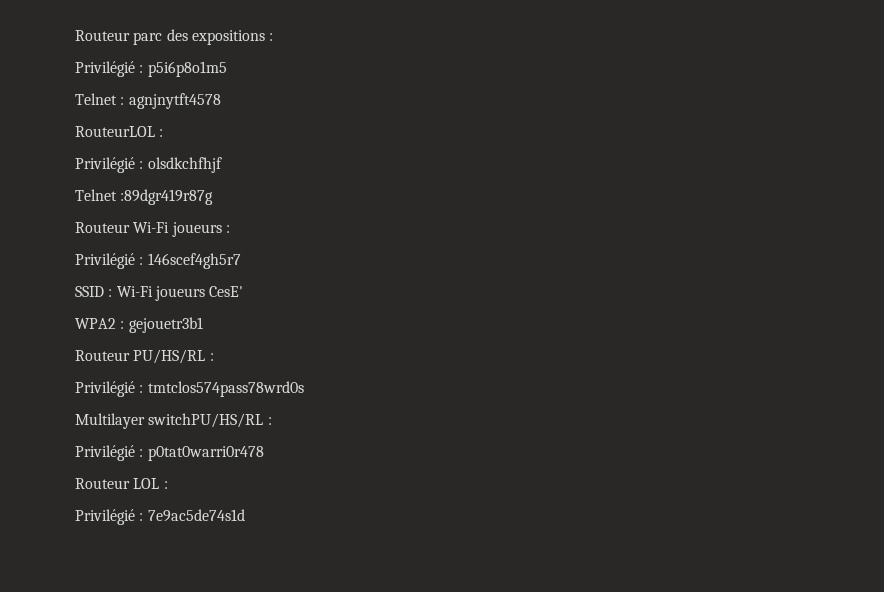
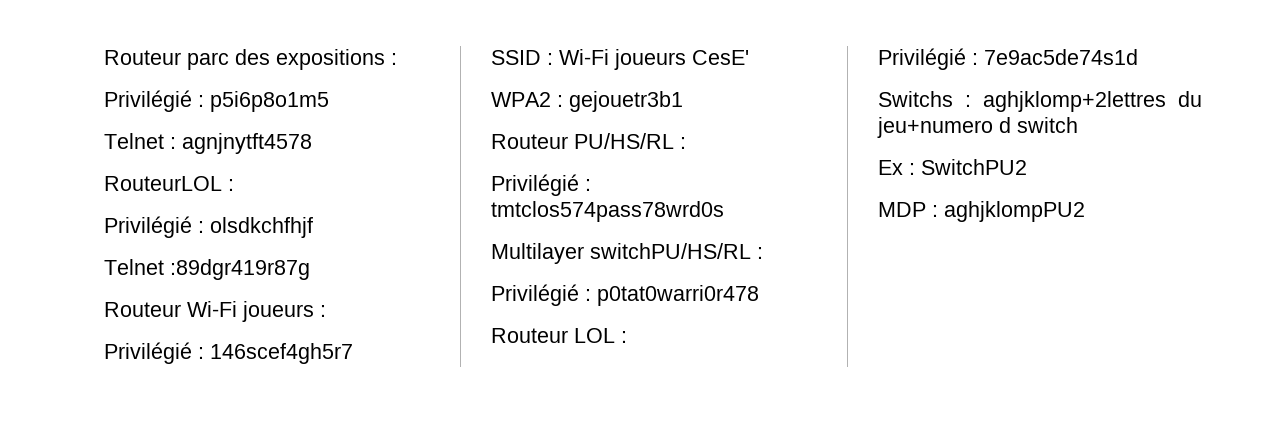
+ Switchs : aghjklomp+2lettres du jeu+numero d switch
+ Ex : SwitchPU2
+ MDP : aghjklompPU2

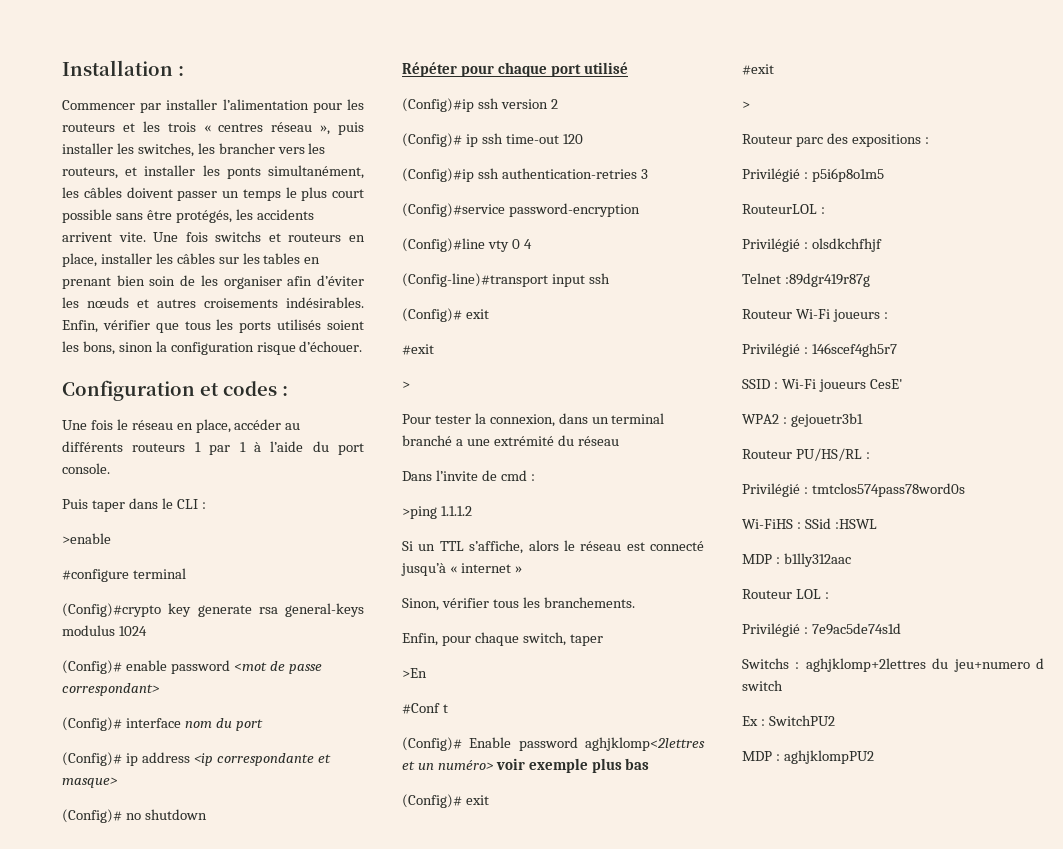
+ Installation :
+ Commencer par installer l’alimentation pour les routeurs et les trois « centres réseau », puis installer les switches, les brancher vers les routeurs, et installer les ponts simultanément, les câbles doivent passer un temps le plus court possible sans être protégés, les accidents arrivent vite. Une fois switchs et routeurs en place, installer les câbles sur les tables en prenant bien soin de les organiser afin d’éviter les nœuds et autres croisements indésirables. Enfin, vérifier que tous les ports utilisés soient les bons, sinon la configuration risque d’échouer.
+ Configuration et codes :
+ Une fois le réseau en place, accéder au différents routeurs 1 par 1 à l’aide du port console.
+ Puis taper dans le CLI :
+ >enable
+ #configure terminal
+ (Config)#crypto key generate rsa general-keys modulus 1024
+ (Config)# enable password <mot de passe correspondant>
+ (Config)# interface nom du port
+ (Config)# ip address <ip correspondante et masque>
+ (Config)# no shutdown
+ Répéter pour chaque port utilisé
+ (Config)#ip ssh version 2
+ (Config)# ip ssh time-out 120
+ (Config)#ip ssh authentication-retries 3
+ (Config)#service password-encryption
+ (Config)#line vty 0 4
+ (Config-line)#transport input ssh
+ (Config)# exit
+ #exit
+ >
+ Pour tester la connexion, dans un terminal branché a une extrémité du réseau
+ Dans l’invite de cmd :
+ >ping 1.1.1.2
+ Si un TTL s’affiche, alors le réseau est connecté jusqu’à « internet »
+ Sinon, vérifier tous les branchements.
+ Enfin, pour chaque switch, taper
+ >En
+ #Conf t
+ (Config)# Enable password aghjklomp<2lettres et un numéro> voir exemple plus bas
+ (Config)# exit
+ #exit
+ >
- Telnet : agnjnytft4578
- Privilégié : tmtclos574pass78wrd0s
- Multilayer switchPU/HS/RL :
- Privilégié : p0tat0warri0r478
+ Privilégié : tmtclos574pass78word0s
+ Wi-FiHS : SSid :HSWL
+ MDP : b1lly312aac

